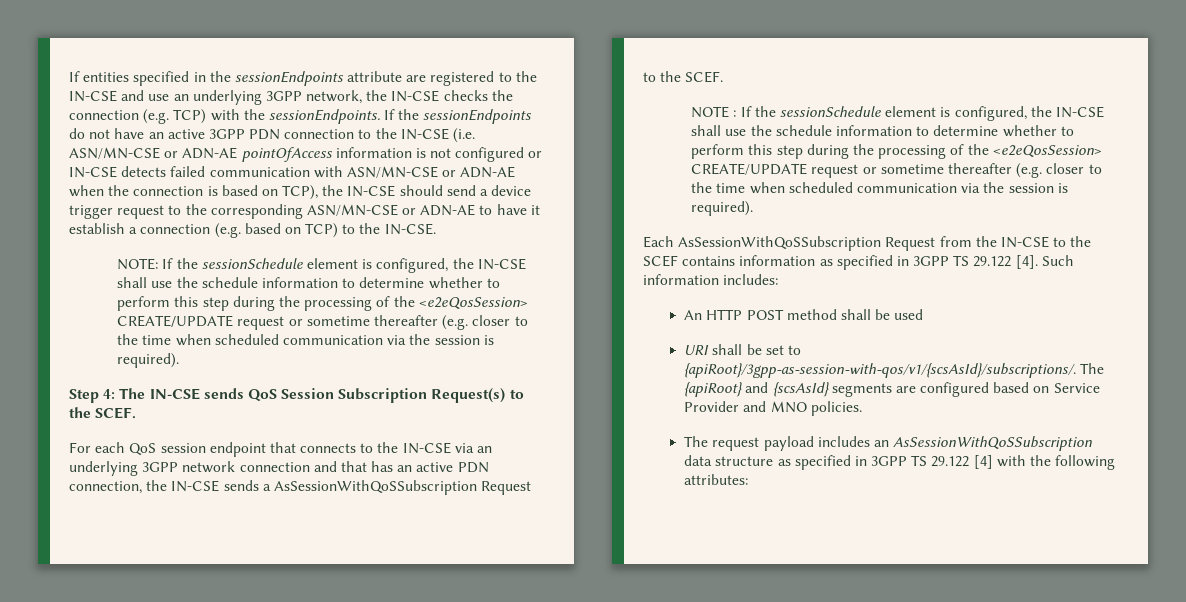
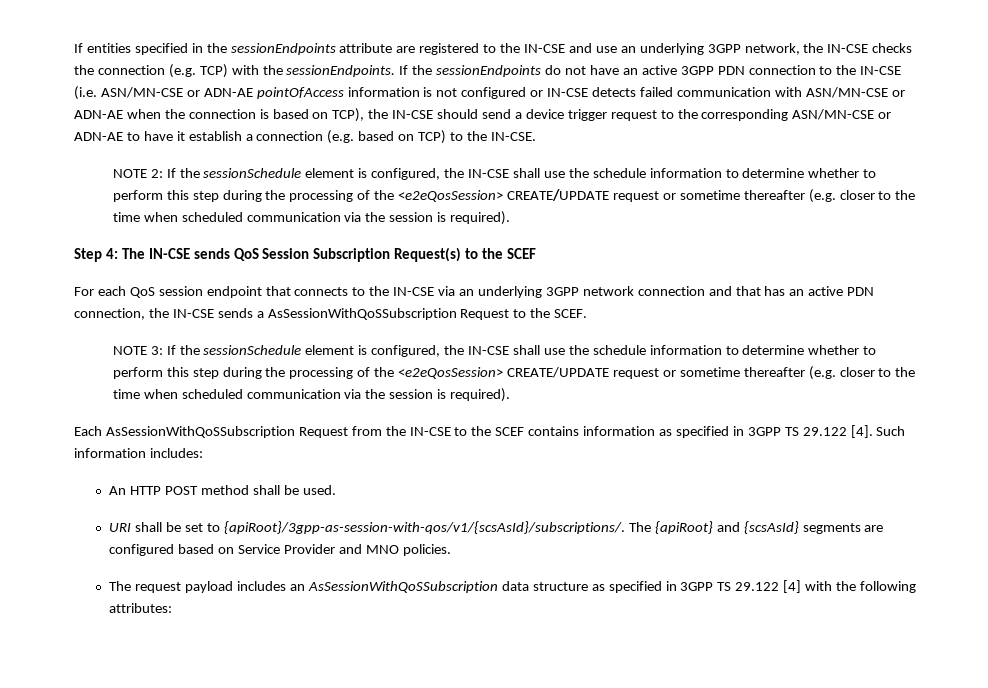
- NOTE: If the sessionSchedule element is configured, the IN-CSE shall use the schedule information to determine whether to perform this step during the processing of the <e2eQosSession> CREATE/UPDATE request or sometime thereafter (e.g. closer to the time when scheduled communication via the session is required).
+ NOTE 2: If the sessionSchedule element is configured, the IN-CSE shall use the schedule information to determine whether to perform this step during the processing of the <e2eQosSession> CREATE/UPDATE request or sometime thereafter (e.g. closer to the time when scheduled communication via the session is required).
- Step 4: The IN-CSE sends QoS Session Subscription Request(s) to the SCEF.
+ Step 4: The IN-CSE sends QoS Session Subscription Request(s) to the SCEF
- NOTE : If the sessionSchedule element is configured, the IN-CSE shall use the schedule information to determine whether to perform this step during the processing of the <e2eQosSession> CREATE/UPDATE request or sometime thereafter (e.g. closer to the time when scheduled communication via the session is required).
+ NOTE 3: If the sessionSchedule element is configured, the IN-CSE shall use the schedule information to determine whether to perform this step during the processing of the <e2eQosSession> CREATE/UPDATE request or sometime thereafter (e.g. closer to the time when scheduled communication via the session is required).
- An HTTP POST method shall be used
+ An HTTP POST method shall be used.

